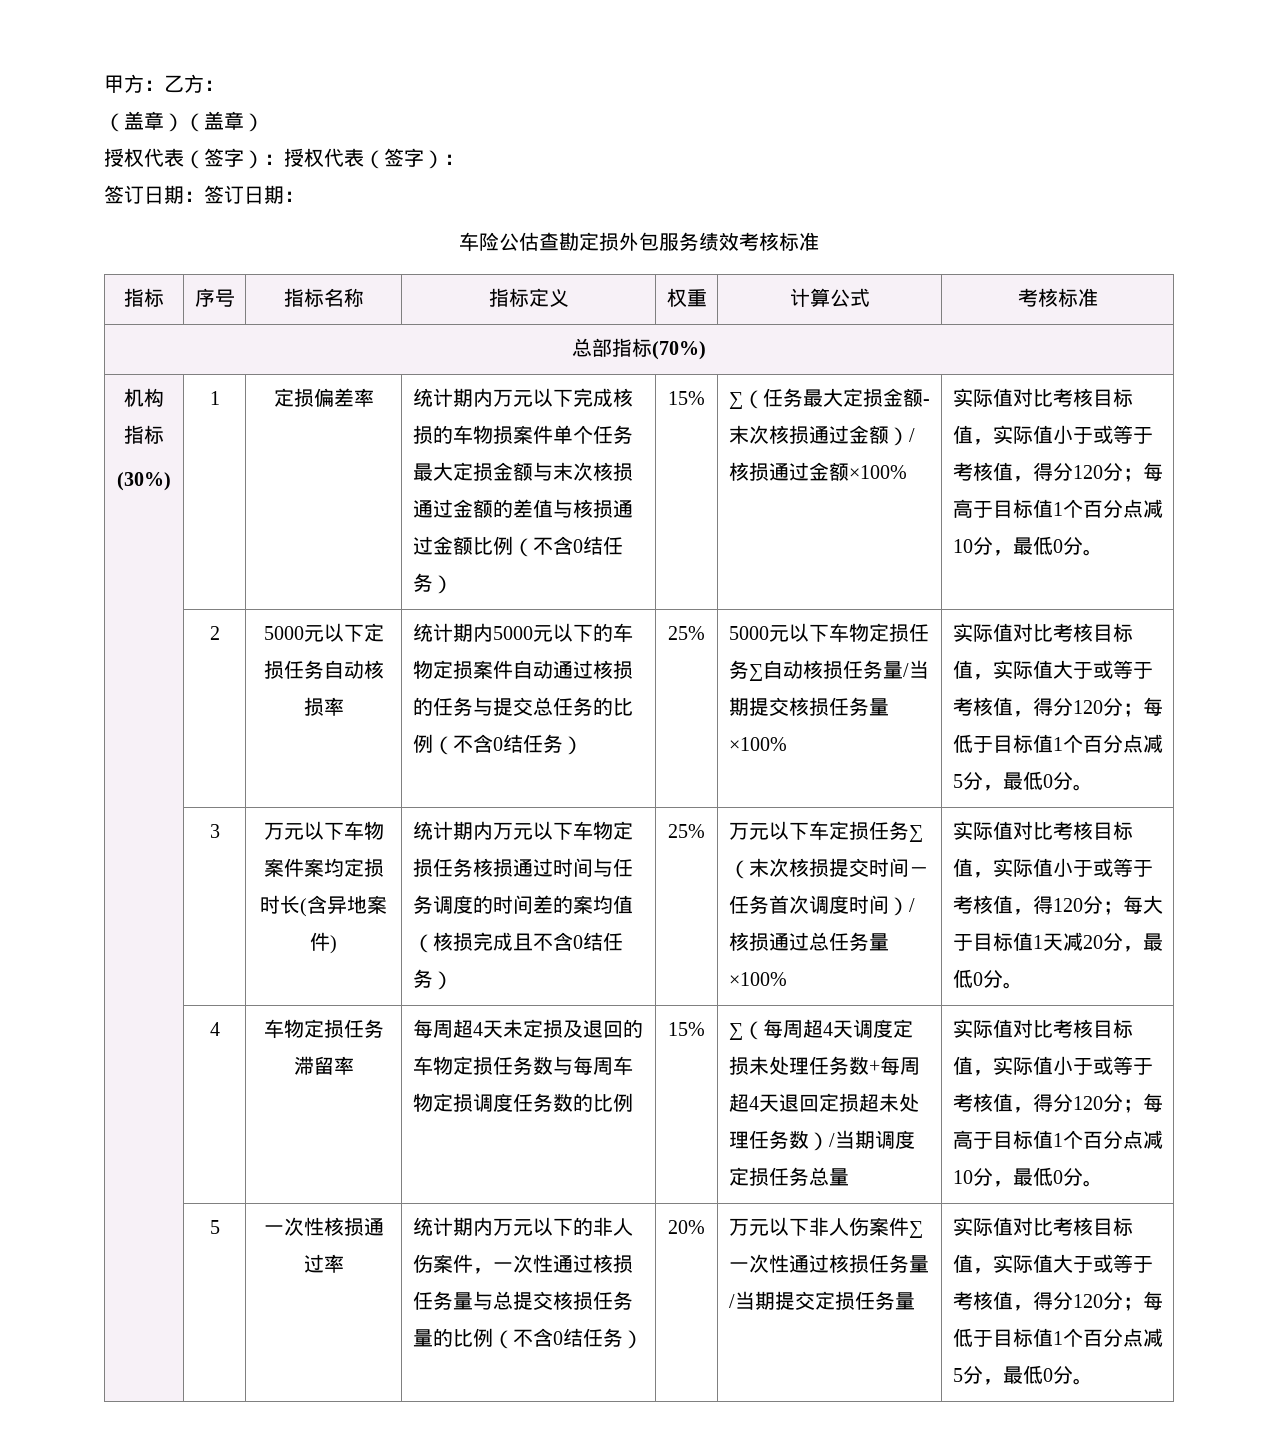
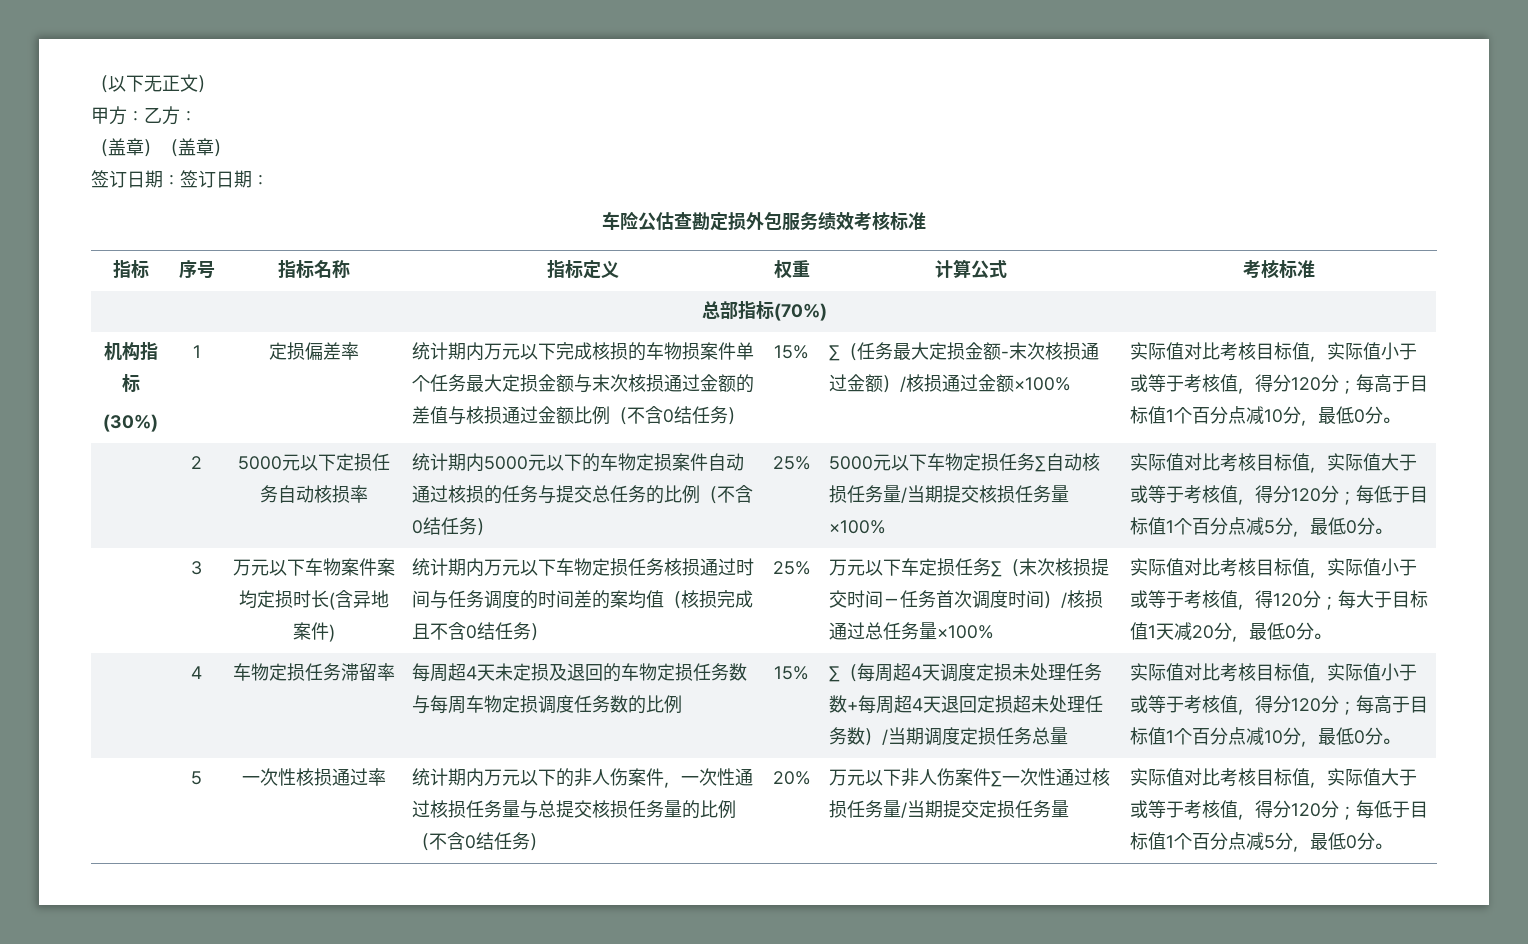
+ （以下无正文）
- 授权代表（签字）：授权代表（签字）：

